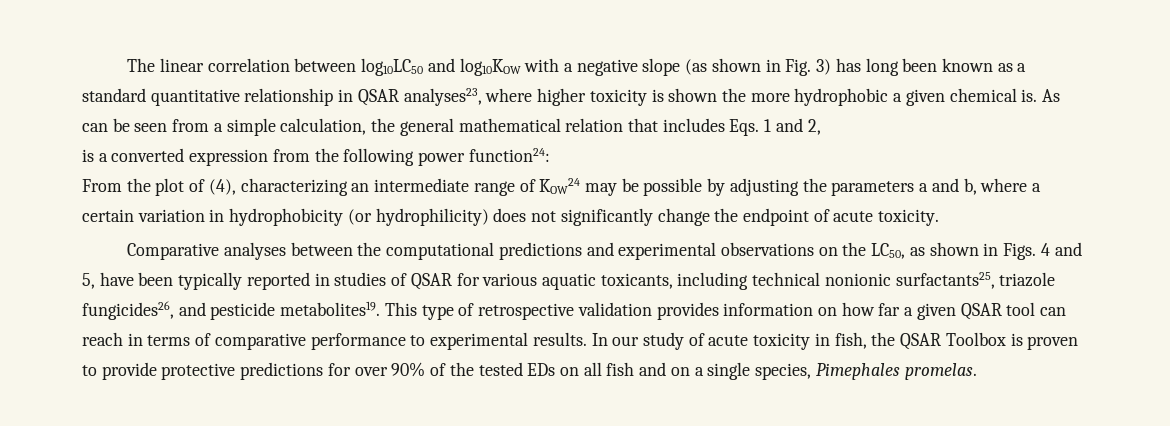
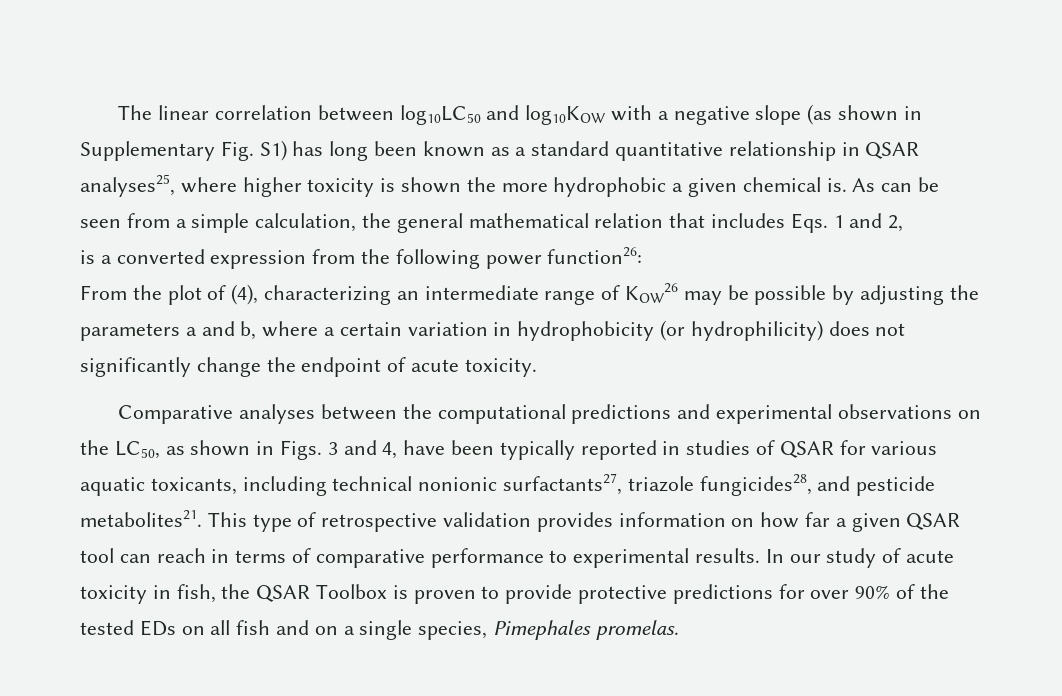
- The linear correlation between log10LC50 and log10KOW with a negative slope (as shown in Fig. 3) has long been known as a standard quantitative relationship in QSAR analyses23, where higher toxicity is shown the more hydrophobic a given chemical is.
+ The linear correlation between log10LC50 and log10KOW with a negative slope (as shown in Supplementary Fig. S1) has long been known as a standard quantitative relationship in QSAR analyses25, where higher toxicity is shown the more hydrophobic a given chemical is.
- is a converted expression from the following power function24:
+ is a converted expression from the following power function26:
- From the plot of (4), characterizing an intermediate range of KOW24 may be possible by adjusting the parameters a and b, where a certain variation in hydrophobicity (or hydrophilicity) does not significantly change the endpoint of acute toxicity.
+ From the plot of (4), characterizing an intermediate range of KOW26 may be possible by adjusting the parameters a and b, where a certain variation in hydrophobicity (or hydrophilicity) does not significantly change the endpoint of acute toxicity.
- Comparative analyses between the computational predictions and experimental observations on the LC50, as shown in Figs. 4 and 5, have been typically reported in studies of QSAR for various aquatic toxicants, including technical nonionic surfactants25, triazole fungicides26, and pesticide metabolites19.
+ Comparative analyses between the computational predictions and experimental observations on the LC50, as shown in Figs. 3 and 4, have been typically reported in studies of QSAR for various aquatic toxicants, including technical nonionic surfactants27, triazole fungicides28, and pesticide metabolites21.

